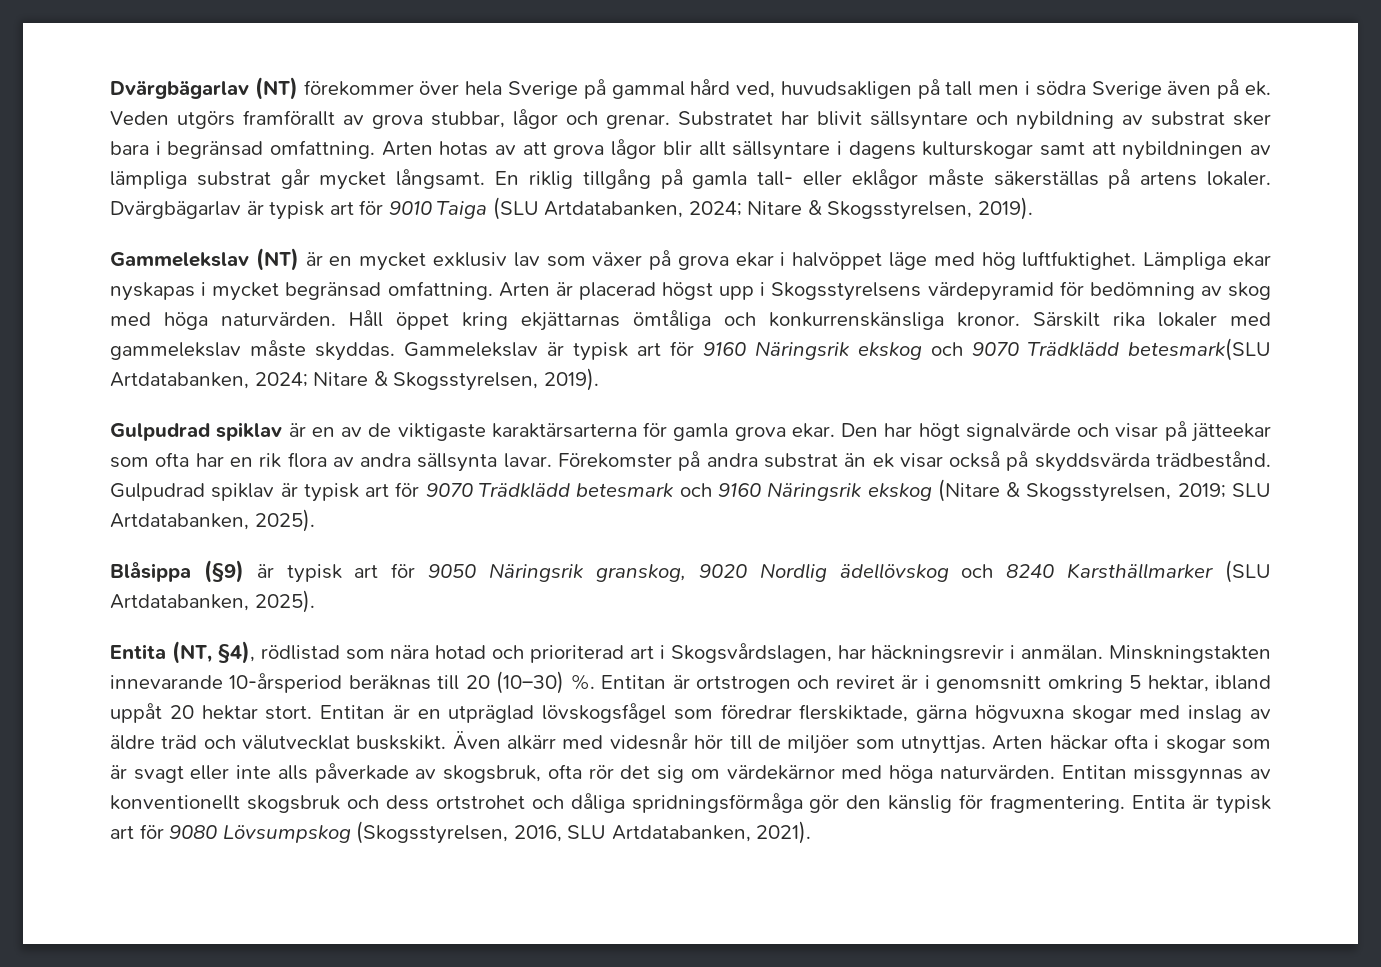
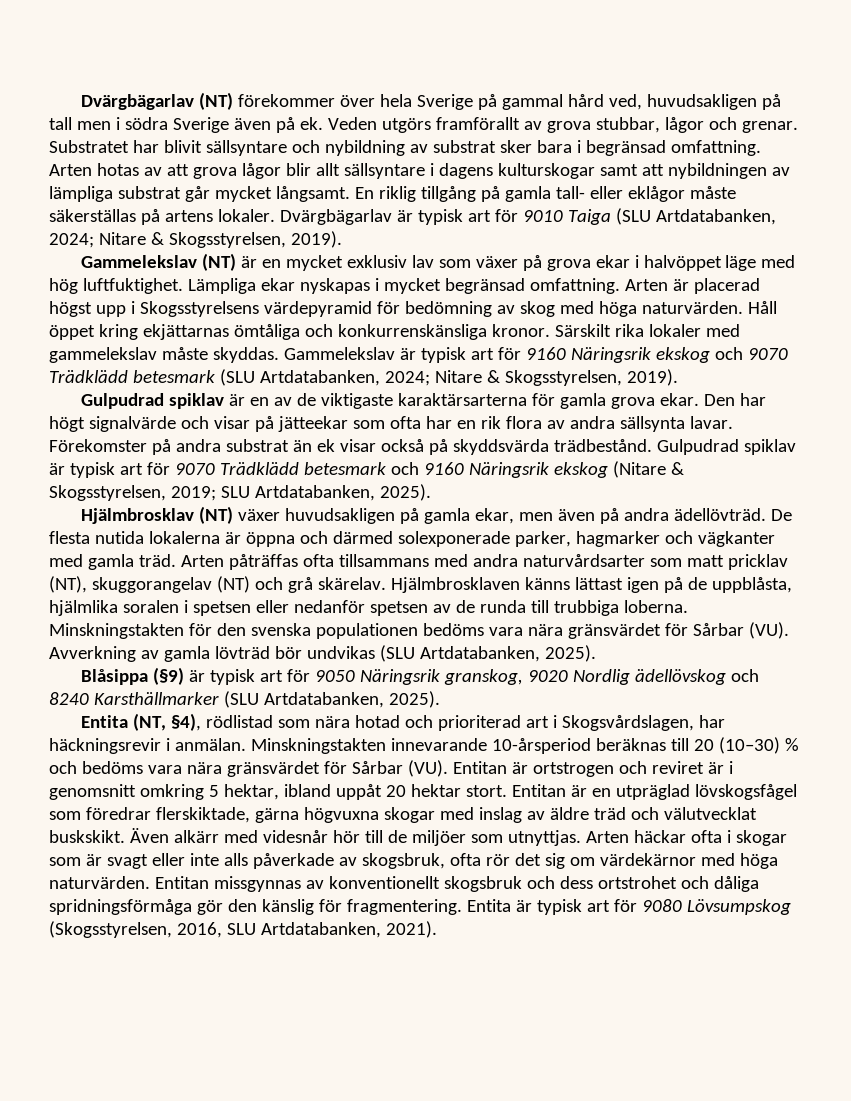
- Gammelekslav är typisk art för 9160 Näringsrik ekskog och 9070 Trädklädd betesmark(SLU Artdatabanken, 2024; Nitare & Skogsstyrelsen, 2019).
+ Gammelekslav är typisk art för 9160 Näringsrik ekskog och 9070 Trädklädd betesmark (SLU Artdatabanken, 2024; Nitare & Skogsstyrelsen, 2019).
+ Hjälmbrosklav (NT) växer huvudsakligen på gamla ekar, men även på andra ädellövträd. De flesta nutida lokalerna är öppna och därmed solexponerade parker, hagmarker och vägkanter med gamla träd. Arten påträffas ofta tillsammans med andra naturvårdsarter som matt pricklav (NT), skuggorangelav (NT) och grå skärelav. Hjälmbrosklaven känns lättast igen på de uppblåsta, hjälmlika soralen i spetsen eller nedanför spetsen av de runda till trubbiga loberna. Minskningstakten för den svenska populationen bedöms vara nära gränsvärdet för Sårbar (VU). Avverkning av gamla lövträd bör undvikas (SLU Artdatabanken, 2025).
- Minskningstakten innevarande 10-årsperiod beräknas till 20 (10–30) %. Entitan är ortstrogen och reviret är i genomsnitt omkring 5 hektar, ibland uppåt 20 hektar stort.
+ Minskningstakten innevarande 10-årsperiod beräknas till 20 (10–30) % och bedöms vara nära gränsvärdet för Sårbar (VU). Entitan är ortstrogen och reviret är i genomsnitt omkring 5 hektar, ibland uppåt 20 hektar stort.

